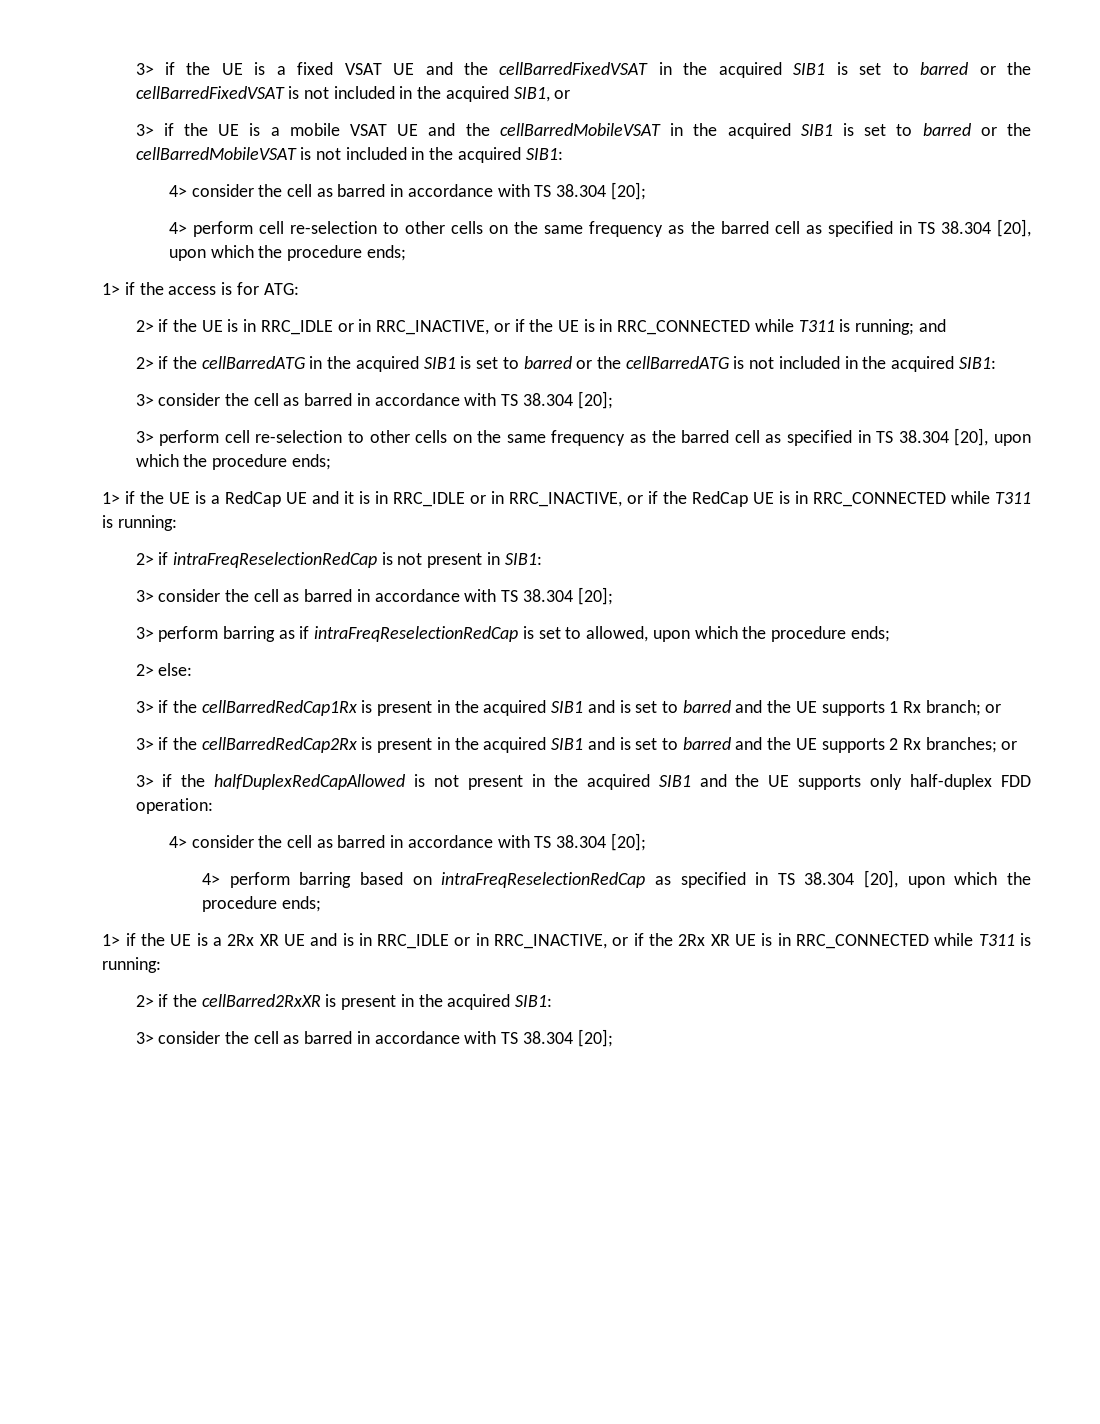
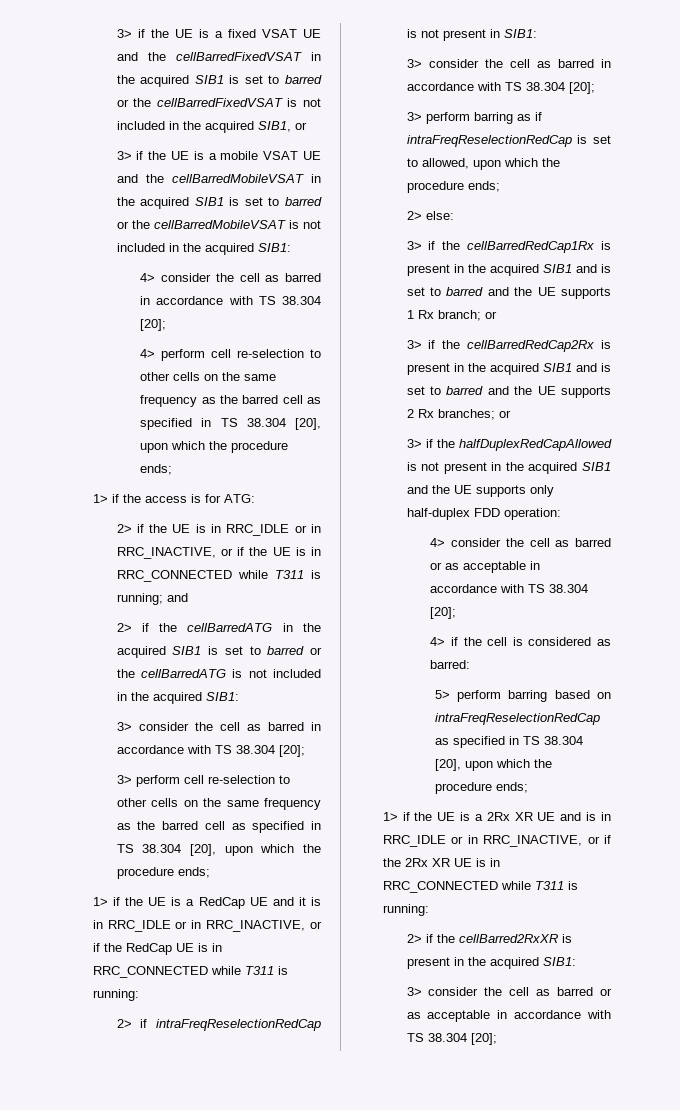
  3> if the halfDuplexRedCapAllowed is not present in the acquired SIB1 and the UE supports only half-duplex FDD operation:
- 4> consider the cell as barred in accordance with TS 38.304 [20];
- 4> perform barring based on intraFreqReselectionRedCap as specified in TS 38.304 [20], upon which the procedure ends;
+ 4> consider the cell as barred or as acceptable in accordance with TS 38.304 [20];
+ 4> if the cell is considered as barred:
+ 5> perform barring based on intraFreqReselectionRedCap as specified in TS 38.304 [20], upon which the procedure ends;
  2> if the cellBarred2RxXR is present in the acquired SIB1:
- 3> consider the cell as barred in accordance with TS 38.304 [20];
+ 3> consider the cell as barred or as acceptable in accordance with TS 38.304 [20];

